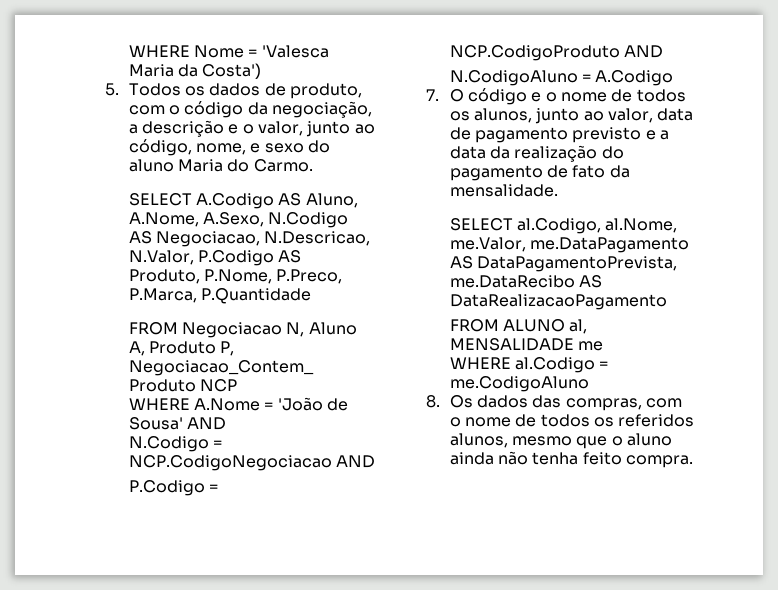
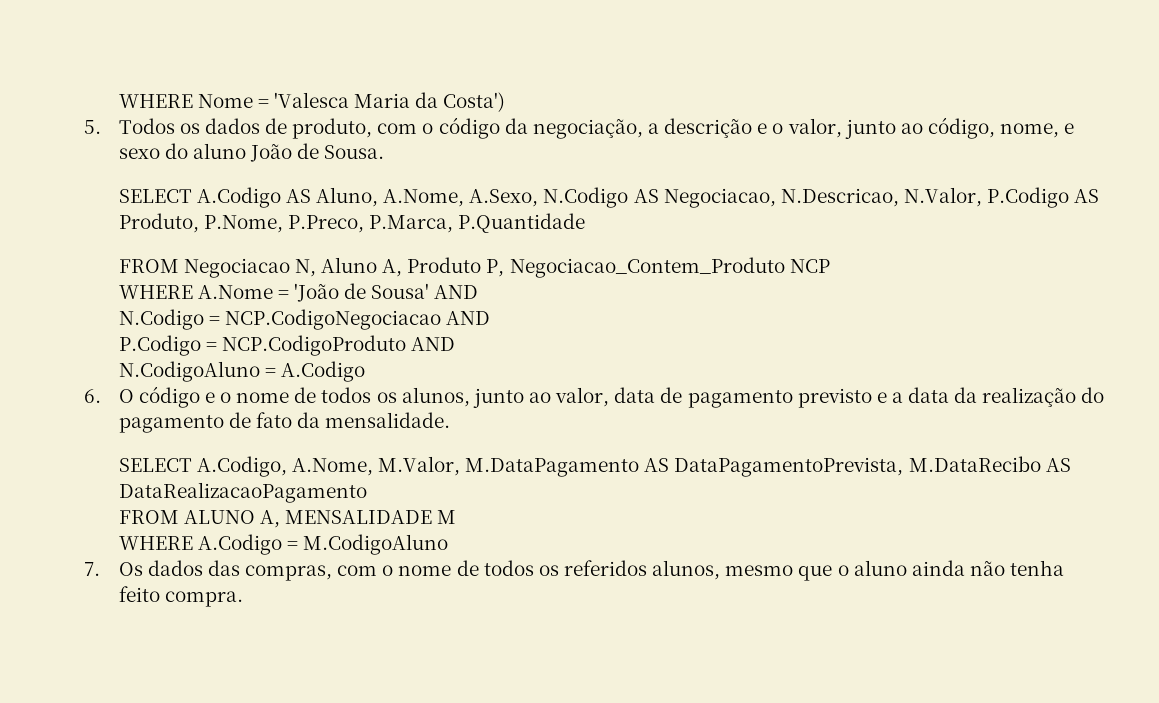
- 5. Todos os dados de produto, com o código da negociação, a descrição e o valor, junto ao código, nome, e sexo do aluno Maria do Carmo.
+ 5. Todos os dados de produto, com o código da negociação, a descrição e o valor, junto ao código, nome, e sexo do aluno João de Sousa.
- 7. O código e o nome de todos os alunos, junto ao valor, data de pagamento previsto e a data da realização do pagamento de fato da mensalidade.
+ 6. O código e o nome de todos os alunos, junto ao valor, data de pagamento previsto e a data da realização do pagamento de fato da mensalidade.
- SELECT al.Codigo, al.Nome, me.Valor, me.DataPagamento AS DataPagamentoPrevista, me.DataRecibo AS DataRealizacaoPagamento
+ SELECT A.Codigo, A.Nome, M.Valor, M.DataPagamento AS DataPagamentoPrevista, M.DataRecibo AS DataRealizacaoPagamento
- FROM ALUNO al, MENSALIDADE me
- WHERE al.Codigo = me.CodigoAluno
- 8. Os dados das compras, com o nome de todos os referidos alunos, mesmo que o aluno ainda não tenha feito compra.
+ FROM ALUNO A, MENSALIDADE M
+ WHERE A.Codigo = M.CodigoAluno
+ 7. Os dados das compras, com o nome de todos os referidos alunos, mesmo que o aluno ainda não tenha feito compra.

